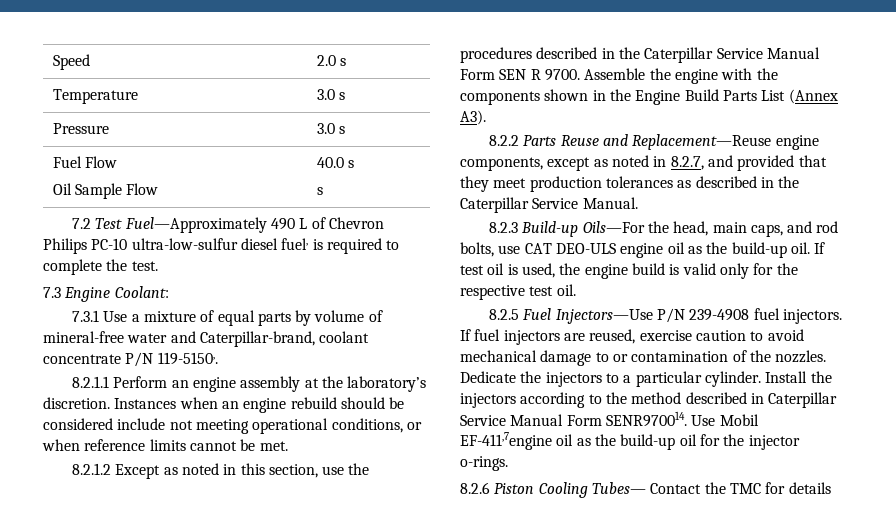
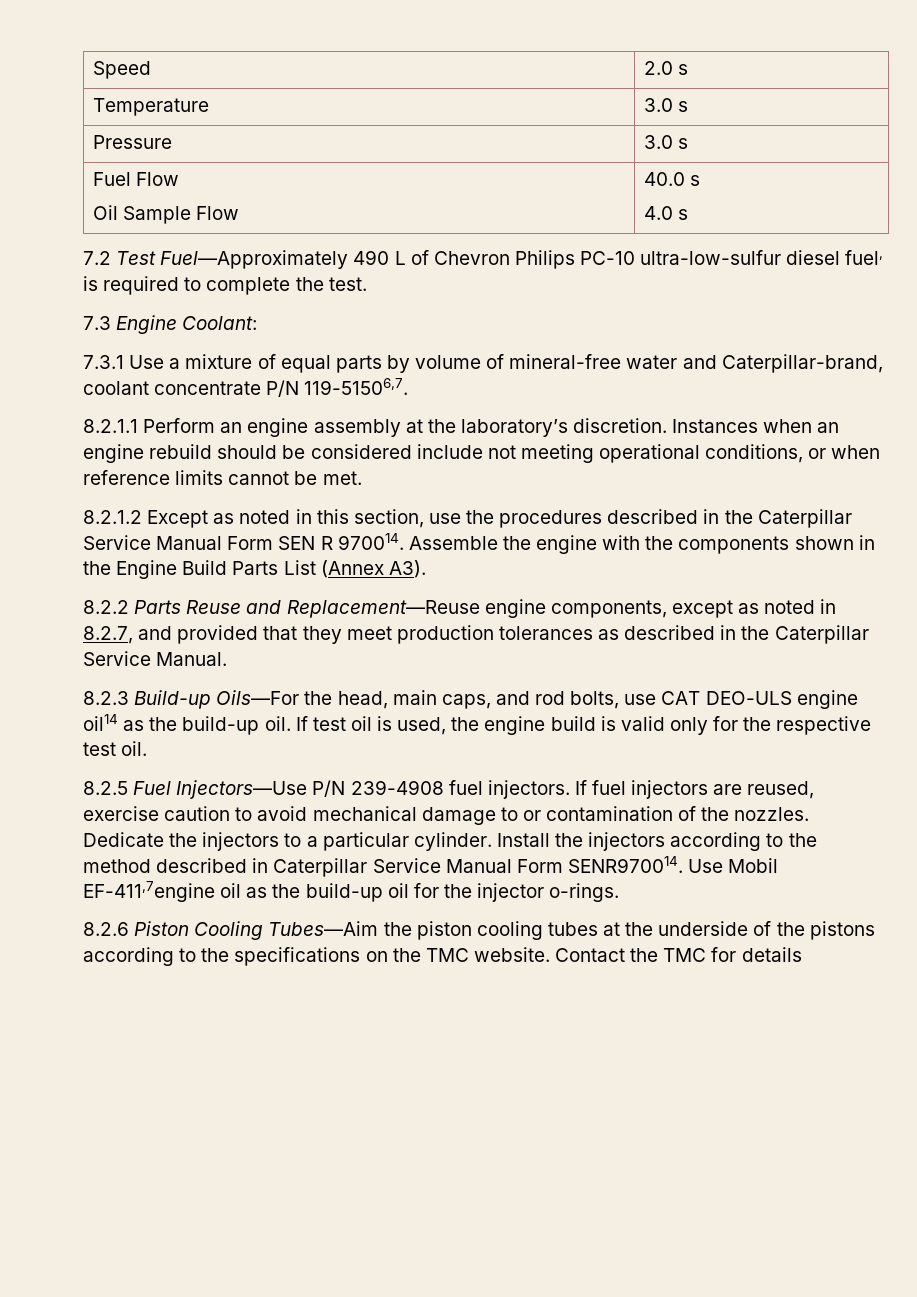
  Fuel Flow
  Oil Sample Flow | 40.0 s
- s
+ 4.0 s
- 7.3.1 Use a mixture of equal parts by volume of mineral-free water and Caterpillar-brand, coolant concentrate P/N 119-5150,.
+ 7.3.1 Use a mixture of equal parts by volume of mineral-free water and Caterpillar-brand, coolant concentrate P/N 119-51506,7.
- 8.2.1.2 Except as noted in this section, use the procedures described in the Caterpillar Service Manual Form SEN R 9700.
+ 8.2.1.2 Except as noted in this section, use the procedures described in the Caterpillar Service Manual Form SEN R 970014.
- 8.2.3 Build-up Oils—For the head, main caps, and rod bolts, use CAT DEO-ULS engine oil as the build-up oil.
+ 8.2.3 Build-up Oils—For the head, main caps, and rod bolts, use CAT DEO-ULS engine oil14 as the build-up oil.
- 8.2.6 Piston Cooling Tubes— Contact the TMC for details
+ 8.2.6 Piston Cooling Tubes—Aim the piston cooling tubes at the underside of the pistons according to the specifications on the TMC website. Contact the TMC for details

